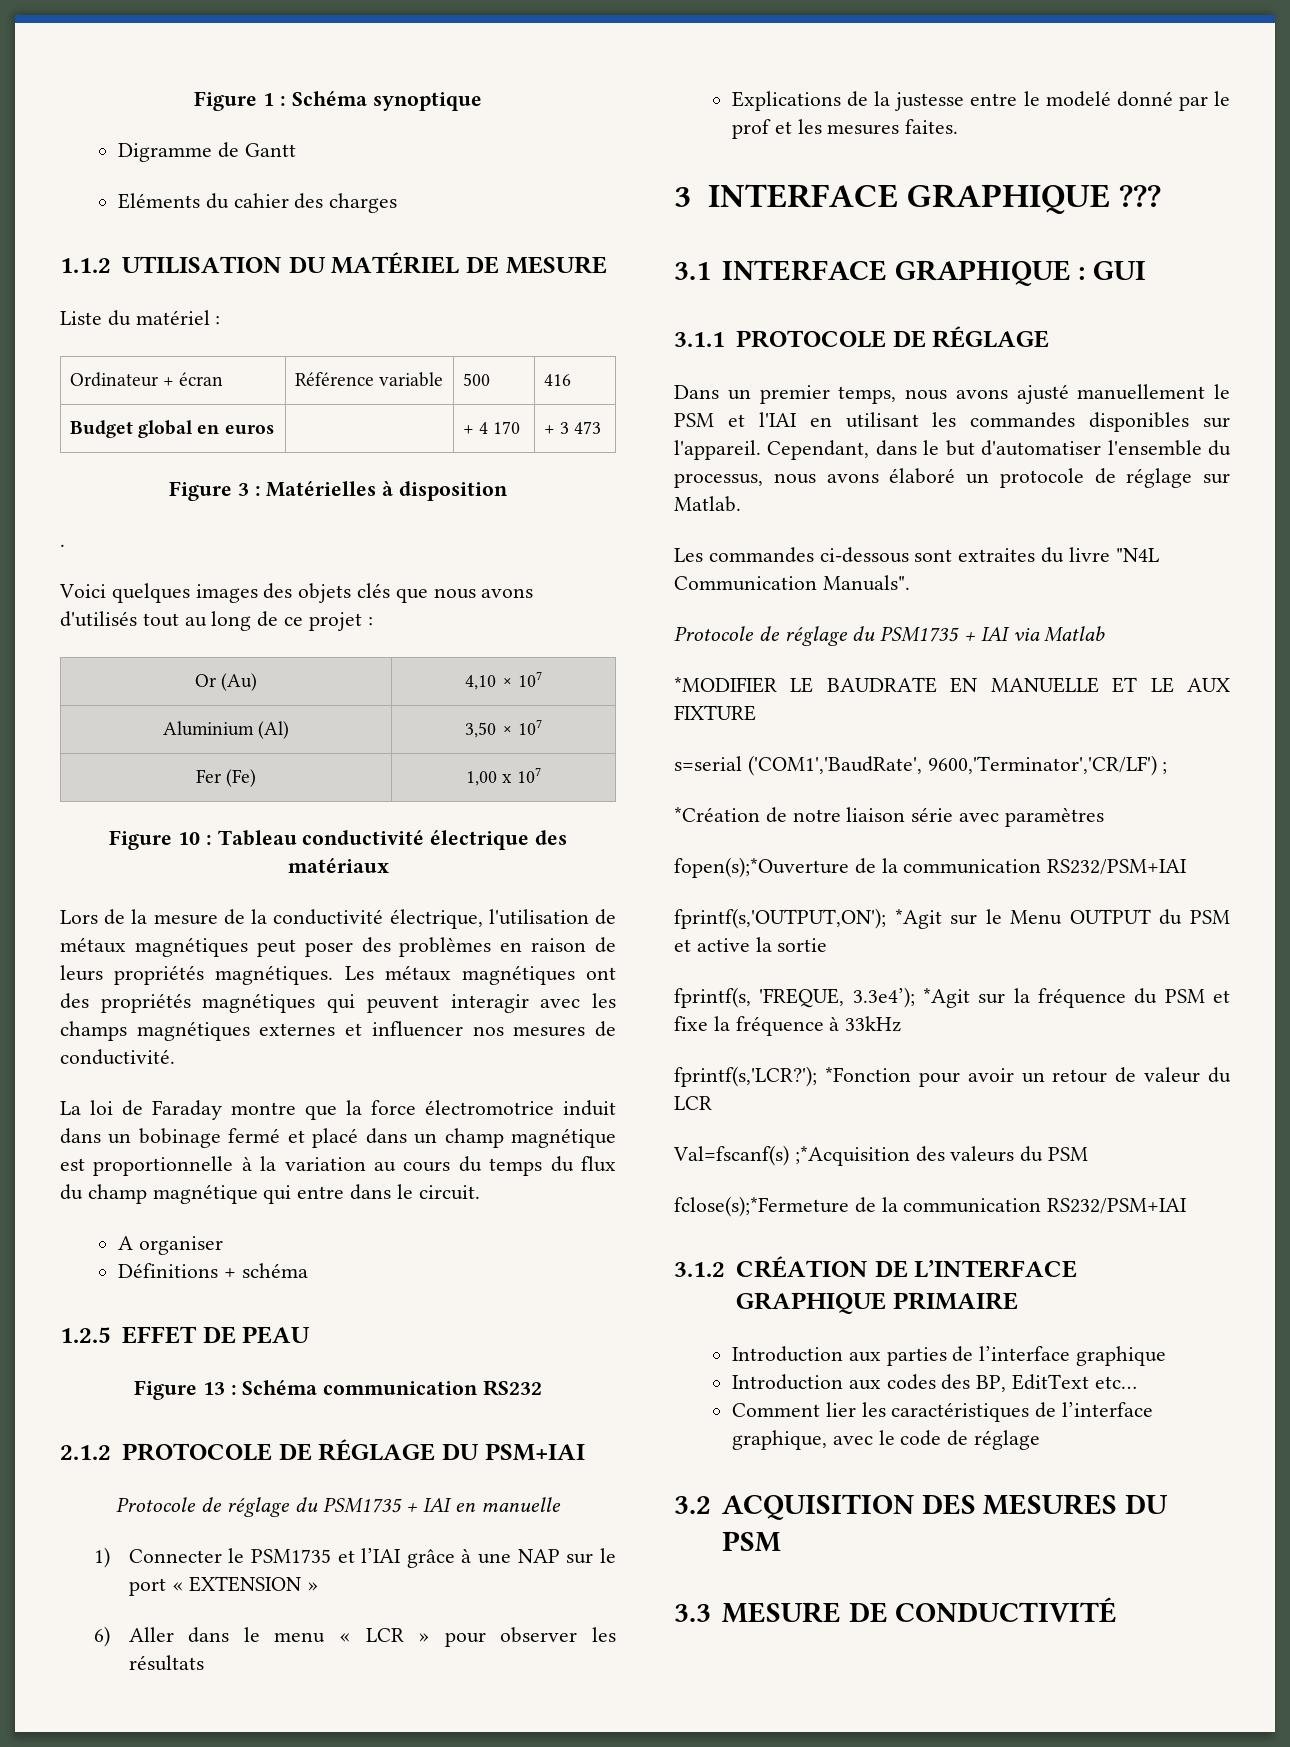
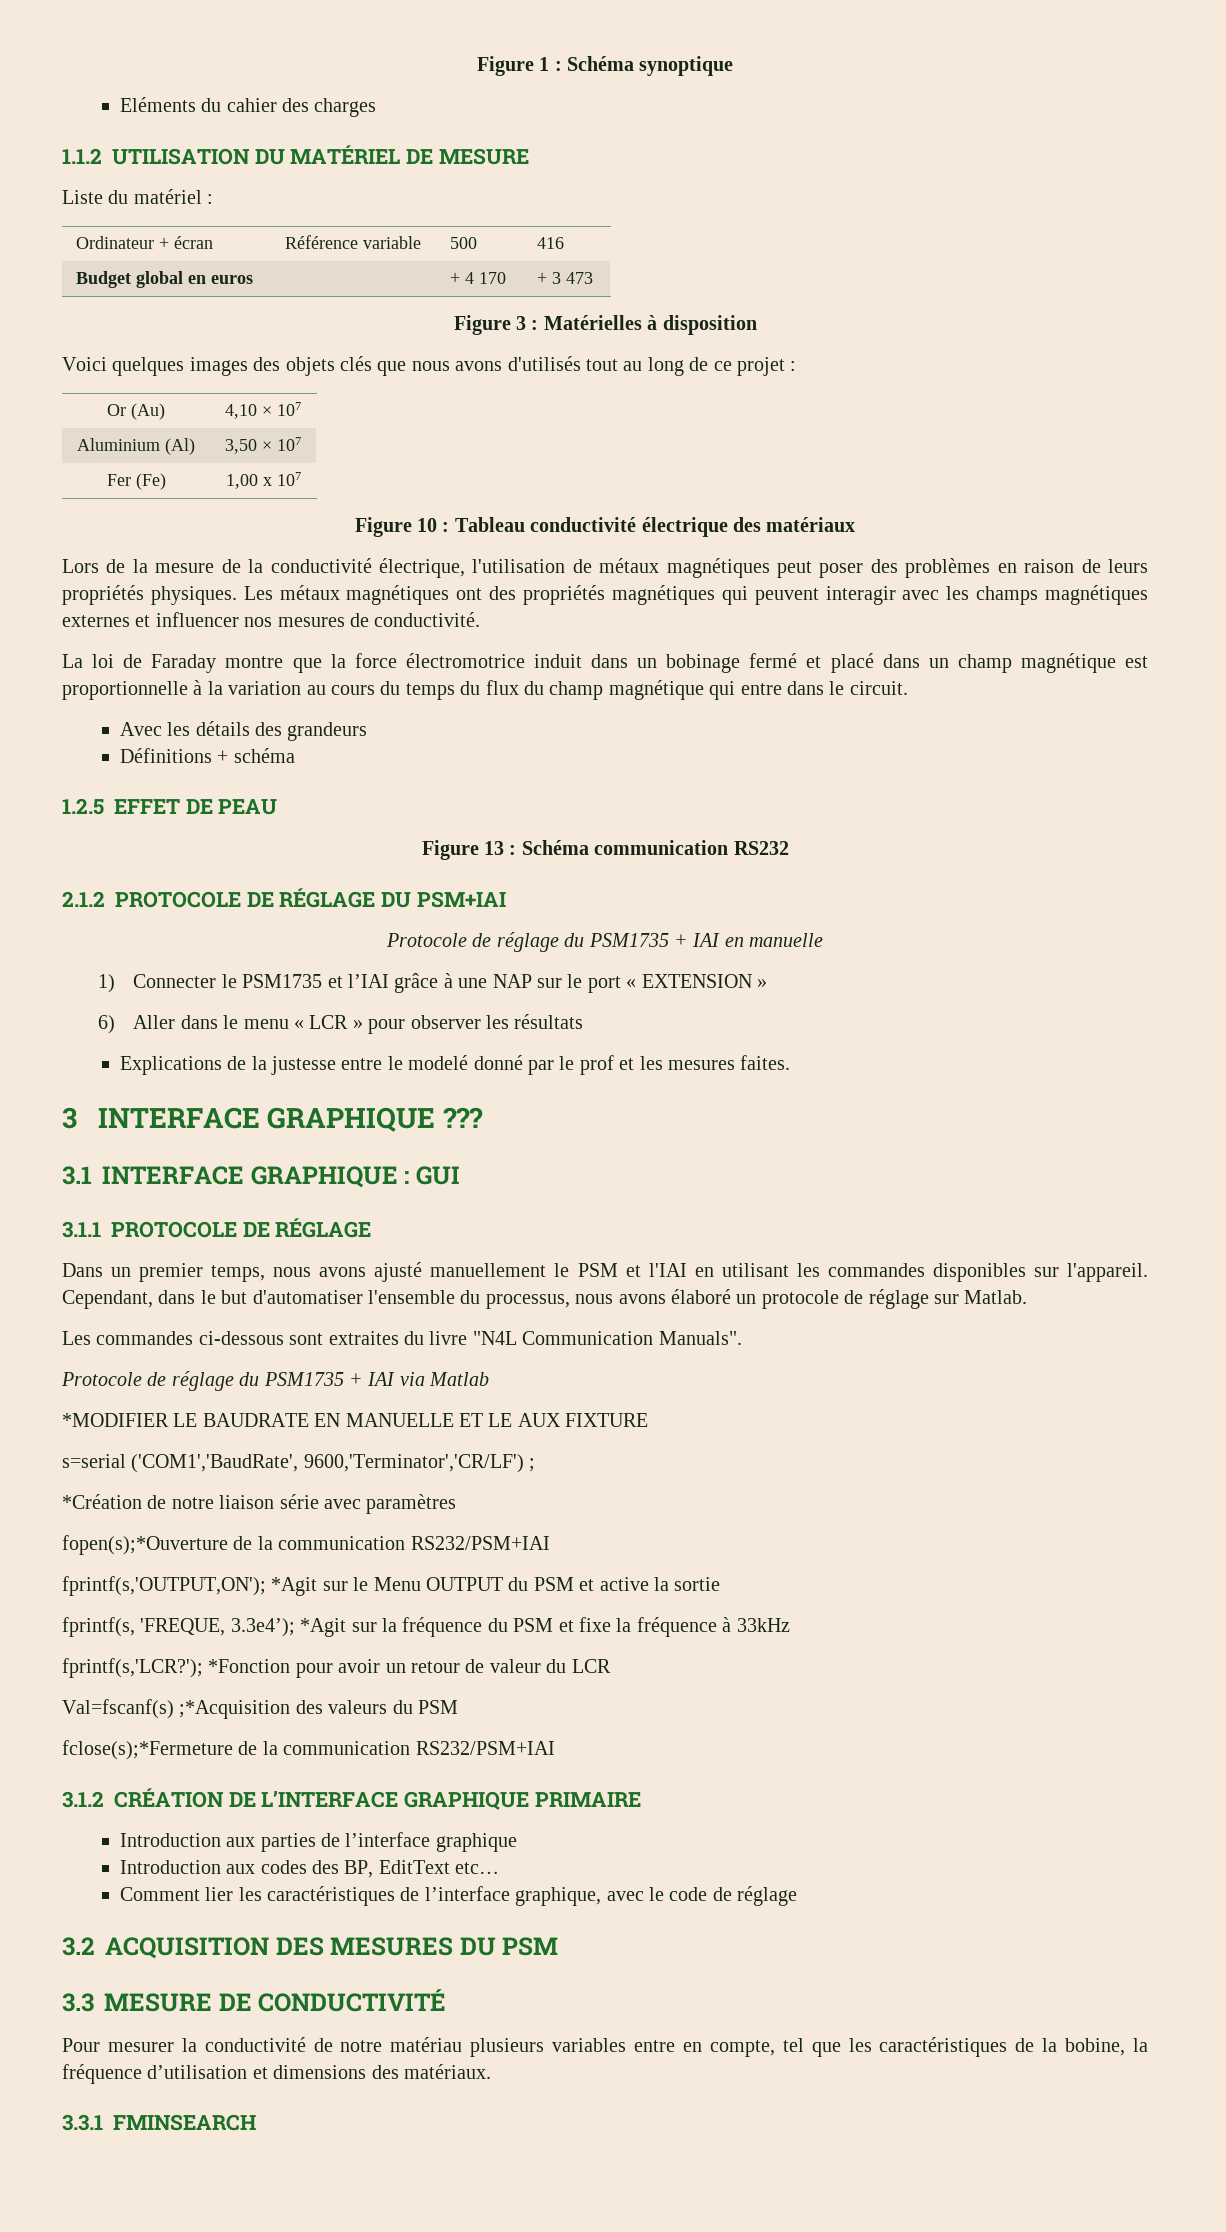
- Digramme de Gantt
- .
- Lors de la mesure de la conductivité électrique, l'utilisation de métaux magnétiques peut poser des problèmes en raison de leurs propriétés magnétiques.
+ Lors de la mesure de la conductivité électrique, l'utilisation de métaux magnétiques peut poser des problèmes en raison de leurs propriétés physiques.
- A organiser
+ Avec les détails des grandeurs
+ Pour mesurer la conductivité de notre matériau plusieurs variables entre en compte, tel que les caractéristiques de la bobine, la fréquence d’utilisation et dimensions des matériaux.
+ 3.3.1 FMINSEARCH

